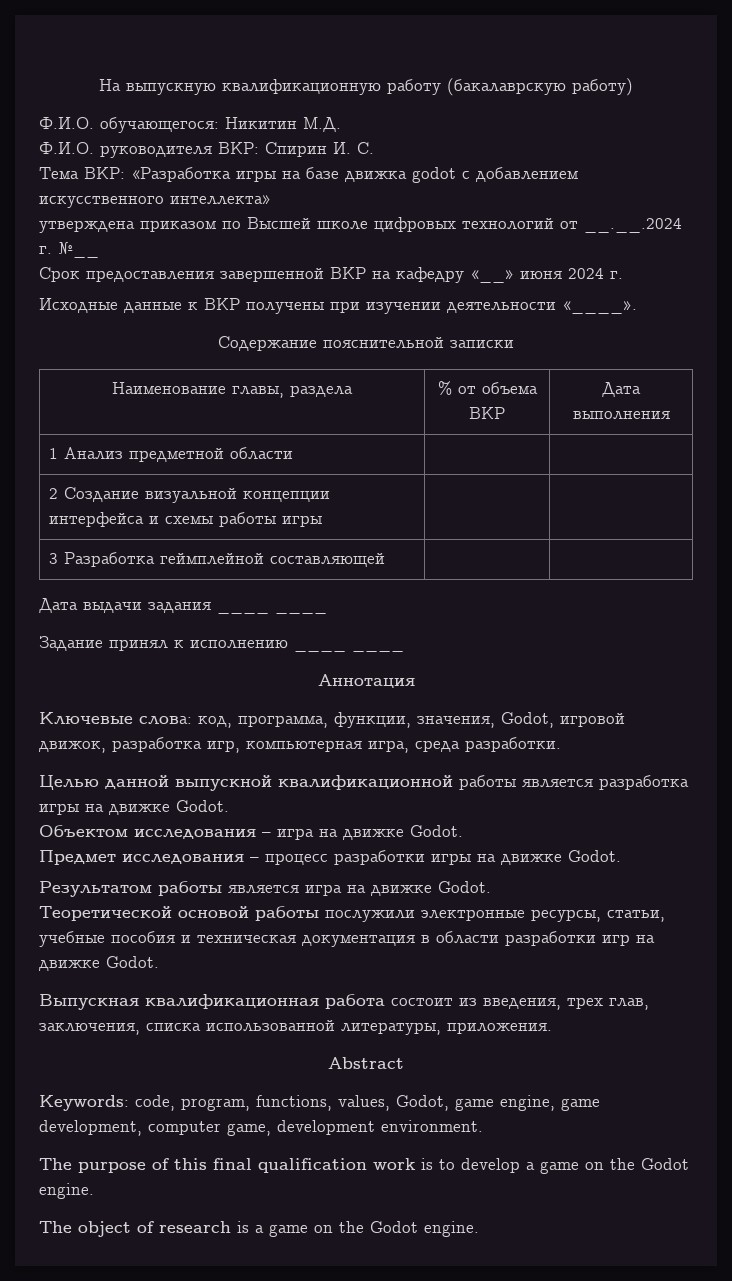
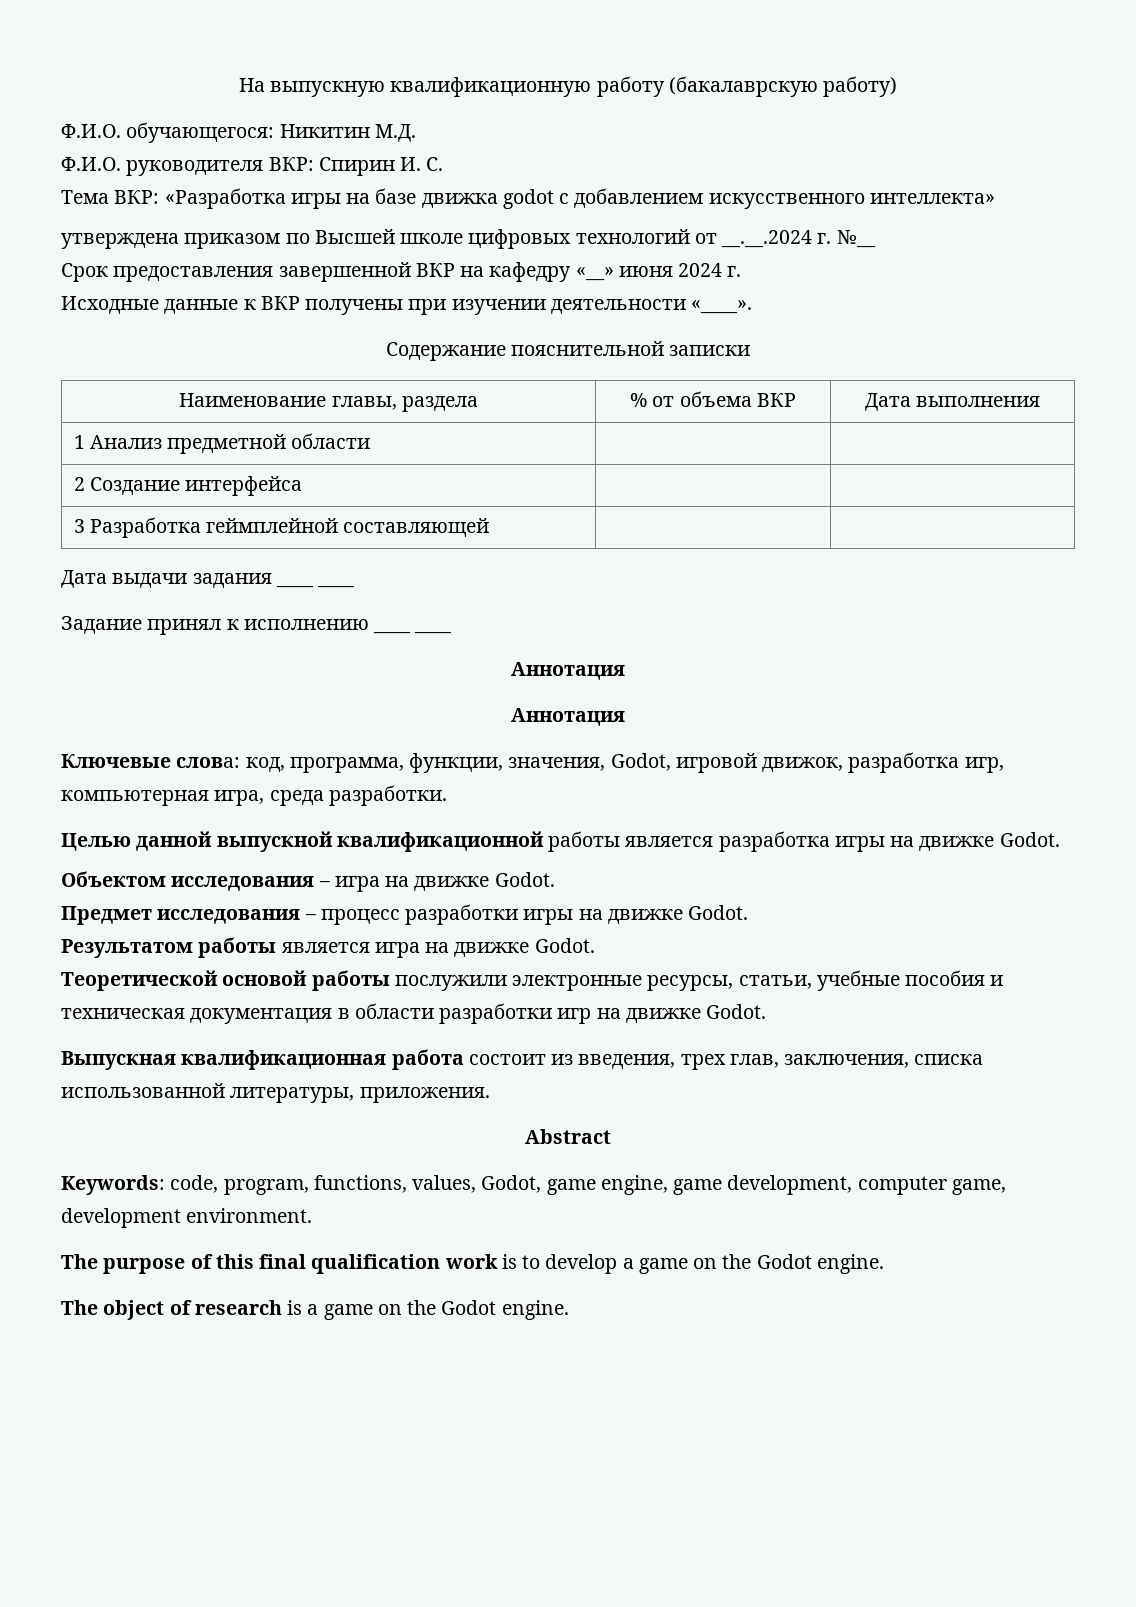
- 2 Создание визуальной концепции интерфейса и схемы работы игры | |
+ 2 Создание интерфейса | |
  Задание принял к исполнению ____ ____
+ Аннотация

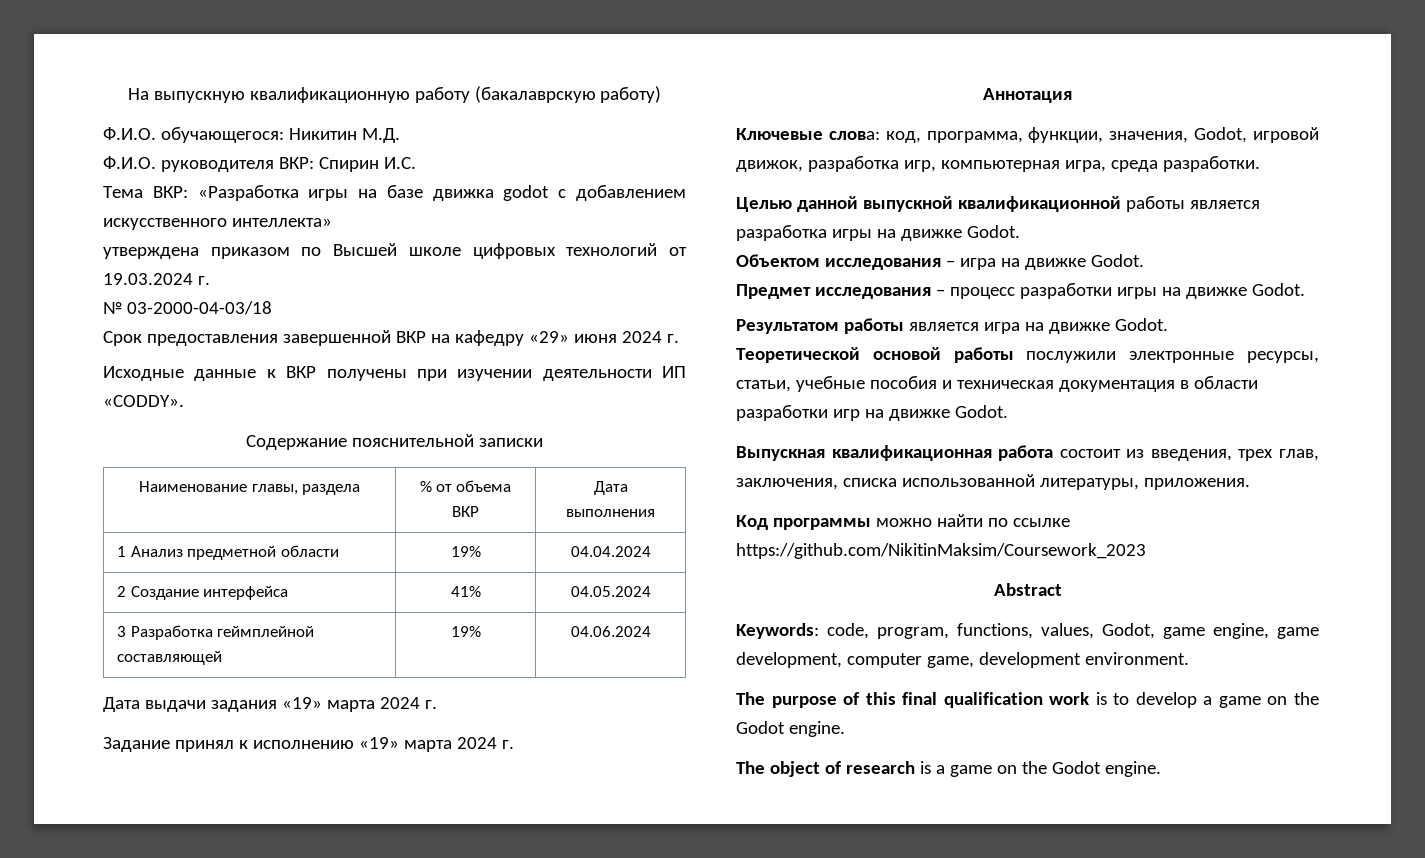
- Ф.И.О. руководителя ВКР: Спирин И. С.
+ Ф.И.О. руководителя ВКР: Спирин И.С.
- утверждена приказом по Высшей школе цифровых технологий от __.__.2024 г. №__
+ утверждена приказом по Высшей школе цифровых технологий от 19.03.2024 г.
+ № 03-2000-04-03/18
- Срок предоставления завершенной ВКР на кафедру «__» июня 2024 г.
+ Срок предоставления завершенной ВКР на кафедру «29» июня 2024 г.
- Исходные данные к ВКР получены при изучении деятельности «____».
+ Исходные данные к ВКР получены при изучении деятельности ИП «CODDY».
- 1 Анализ предметной области | |
+ 1 Анализ предметной области | 19% | 04.04.2024
- 2 Создание интерфейса | |
+ 2 Создание интерфейса | 41% | 04.05.2024
- 3 Разработка геймплейной составляющей | |
+ 3 Разработка геймплейной составляющей | 19% | 04.06.2024
- Дата выдачи задания ____ ____
+ Дата выдачи задания «19» марта 2024 г.
- Задание принял к исполнению ____ ____
- Аннотация
+ Задание принял к исполнению «19» марта 2024 г.
+ Код программы можно найти по ссылке https://github.com/NikitinMaksim/Coursework_2023

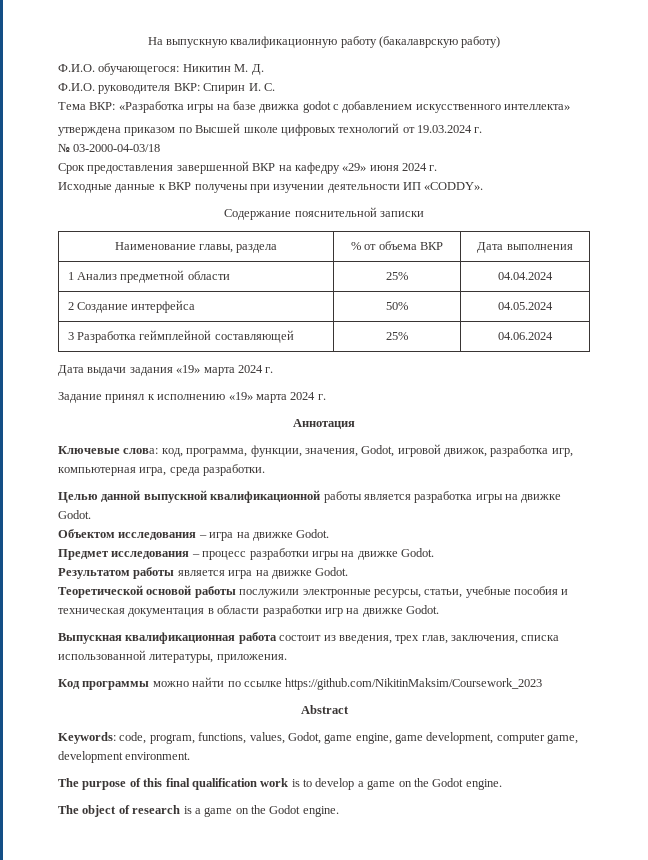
- Ф.И.О. обучающегося: Никитин М.Д.
+ Ф.И.О. обучающегося: Никитин М. Д.
- Ф.И.О. руководителя ВКР: Спирин И.С.
+ Ф.И.О. руководителя ВКР: Спирин И. С.
- 1 Анализ предметной области | 19% | 04.04.2024
+ 1 Анализ предметной области | 25% | 04.04.2024
- 2 Создание интерфейса | 41% | 04.05.2024
+ 2 Создание интерфейса | 50% | 04.05.2024
- 3 Разработка геймплейной составляющей | 19% | 04.06.2024
+ 3 Разработка геймплейной составляющей | 25% | 04.06.2024

